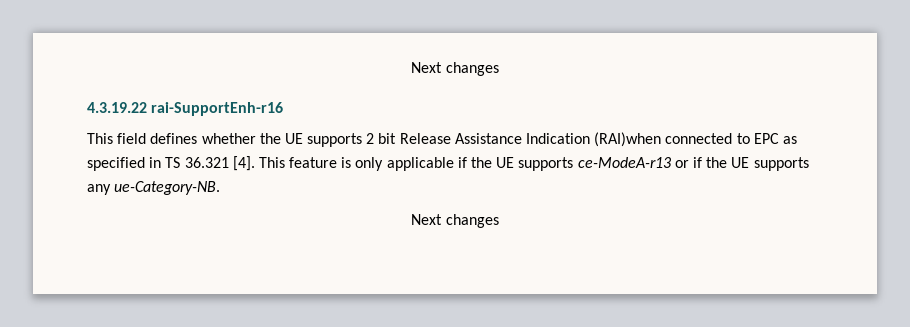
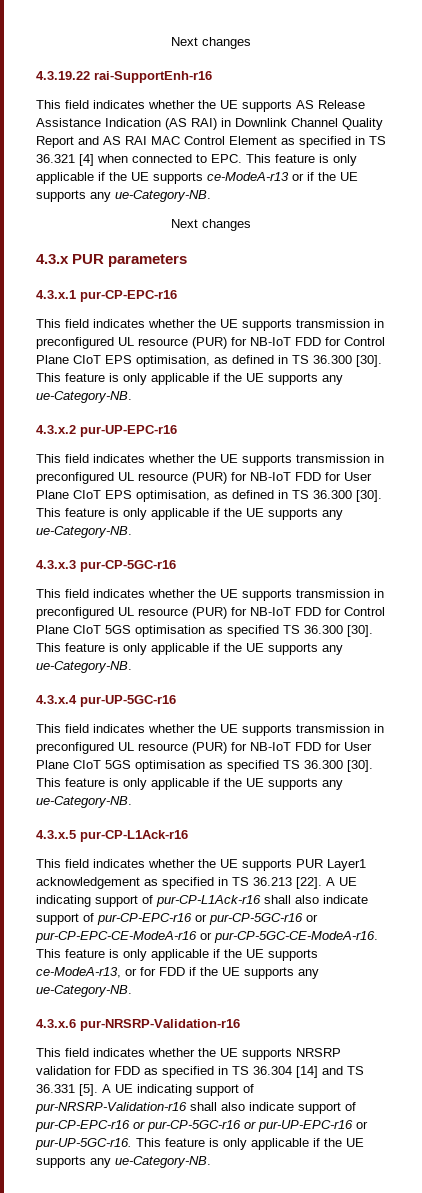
- This field defines whether the UE supports 2 bit Release Assistance Indication (RAI)when connected to EPC as specified in TS 36.321 [4]. This feature is only applicable if the UE supports ce-ModeA-r13 or if the UE supports any ue-Category-NB.
+ This field indicates whether the UE supports AS Release Assistance Indication (AS RAI) in Downlink Channel Quality Report and AS RAI MAC Control Element as specified in TS 36.321 [4] when connected to EPC. This feature is only applicable if the UE supports ce-ModeA-r13 or if the UE supports any ue-Category-NB.
+ 4.3.x PUR parameters
+ 4.3.x.1 pur-CP-EPC-r16
+ This field indicates whether the UE supports transmission in preconfigured UL resource (PUR) for NB-IoT FDD for Control Plane CIoT EPS optimisation, as defined in TS 36.300 [30]. This feature is only applicable if the UE supports any ue-Category-NB.
+ 4.3.x.2 pur-UP-EPC-r16
+ This field indicates whether the UE supports transmission in preconfigured UL resource (PUR) for NB-IoT FDD for User Plane CIoT EPS optimisation, as defined in TS 36.300 [30]. This feature is only applicable if the UE supports any ue-Category-NB.
+ 4.3.x.3 pur-CP-5GC-r16
+ This field indicates whether the UE supports transmission in preconfigured UL resource (PUR) for NB-IoT FDD for Control Plane CIoT 5GS optimisation as specified TS 36.300 [30]. This feature is only applicable if the UE supports any ue-Category-NB.
+ 4.3.x.4 pur-UP-5GC-r16
+ This field indicates whether the UE supports transmission in preconfigured UL resource (PUR) for NB-IoT FDD for User Plane CIoT 5GS optimisation as specified TS 36.300 [30]. This feature is only applicable if the UE supports any ue-Category-NB.
+ 4.3.x.5 pur-CP-L1Ack-r16
+ This field indicates whether the UE supports PUR Layer1 acknowledgement as specified in TS 36.213 [22]. A UE indicating support of pur-CP-L1Ack-r16 shall also indicate support of pur-CP-EPC-r16 or pur-CP-5GC-r16 or pur-CP-EPC-CE-ModeA-r16 or pur-CP-5GC-CE-ModeA-r16. This feature is only applicable if the UE supports ce-ModeA-r13, or for FDD if the UE supports any ue-Category-NB.
+ 4.3.x.6 pur-NRSRP-Validation-r16
+ This field indicates whether the UE supports NRSRP validation for FDD as specified in TS 36.304 [14] and TS 36.331 [5]. A UE indicating support of pur-NRSRP-Validation-r16 shall also indicate support of pur-CP-EPC-r16 or pur-CP-5GC-r16 or pur-UP-EPC-r16 or pur-UP-5GC-r16. This feature is only applicable if the UE supports any ue-Category-NB.

